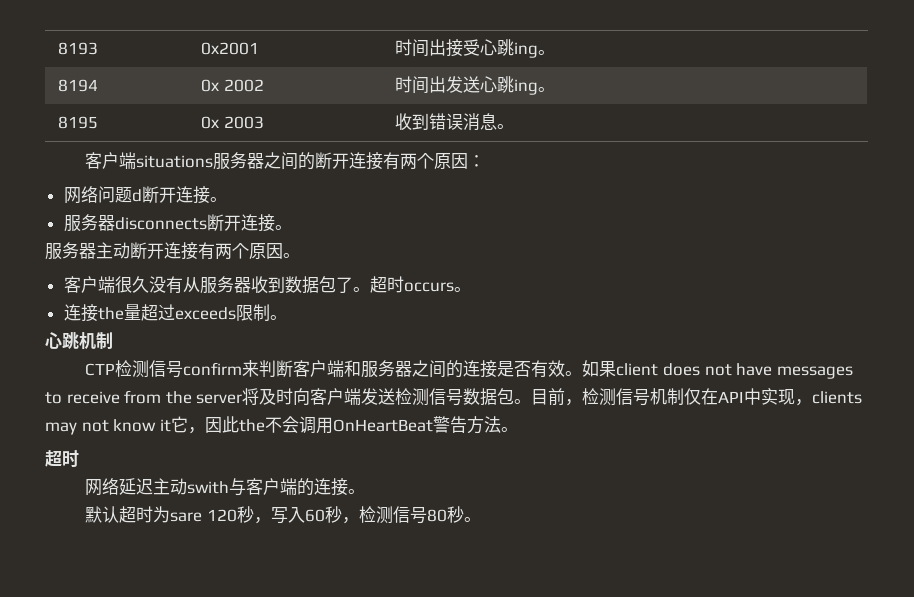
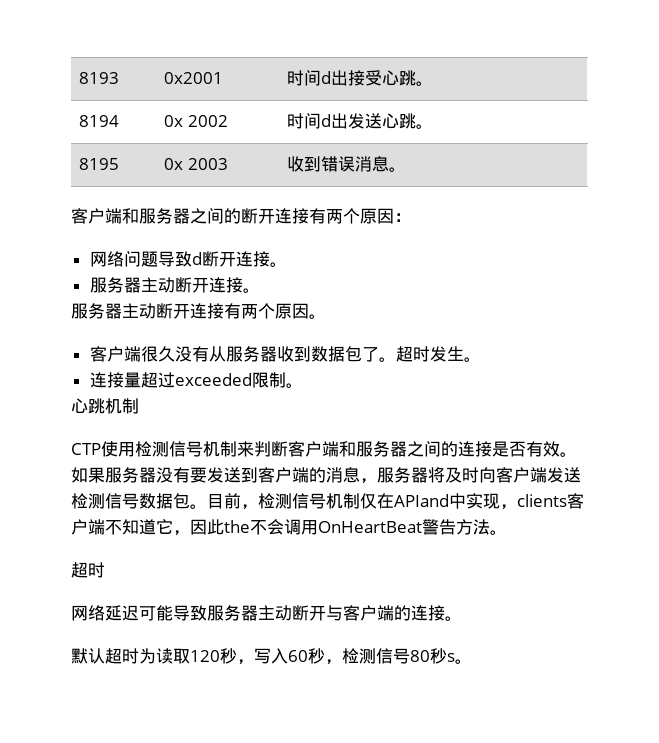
- 8193 | 0x2001 | 时间出接受心跳ing。
+ 8193 | 0x2001 | 时间d出接受心跳。
- 8194 | 0x 2002 | 时间出发送心跳ing。
+ 8194 | 0x 2002 | 时间d出发送心跳。
- 客户端situations服务器之间的断开连接有两个原因：
+ 客户端和服务器之间的断开连接有两个原因：
- 网络问题d断开连接。
+ 网络问题导致d断开连接。
- 服务器disconnects断开连接。
+ 服务器主动断开连接。
- 超时occurs。
+ 超时发生。
- 连接the量超过exceeds限制。
+ 连接量超过exceeded限制。
- CTP检测信号confirm来判断客户端和服务器之间的连接是否有效。
+ CTP使用检测信号机制来判断客户端和服务器之间的连接是否有效。
- 如果client does not have messages to receive from the server将及时向客户端发送检测信号数据包。
+ 如果服务器没有要发送到客户端的消息，服务器将及时向客户端发送检测信号数据包。
- 目前，检测信号机制仅在API中实现，clients may not know it它，因此the不会调用OnHeartBeat警告方法。
+ 目前，检测信号机制仅在APIand中实现，clients客户端不知道它，因此the不会调用OnHeartBeat警告方法。
- 网络延迟主动swith与客户端的连接。
+ 网络延迟可能导致服务器主动断开与客户端的连接。
- 默认超时为sare 120秒，写入60秒，检测信号80秒。
+ 默认超时为读取120秒，写入60秒，检测信号80秒s。

